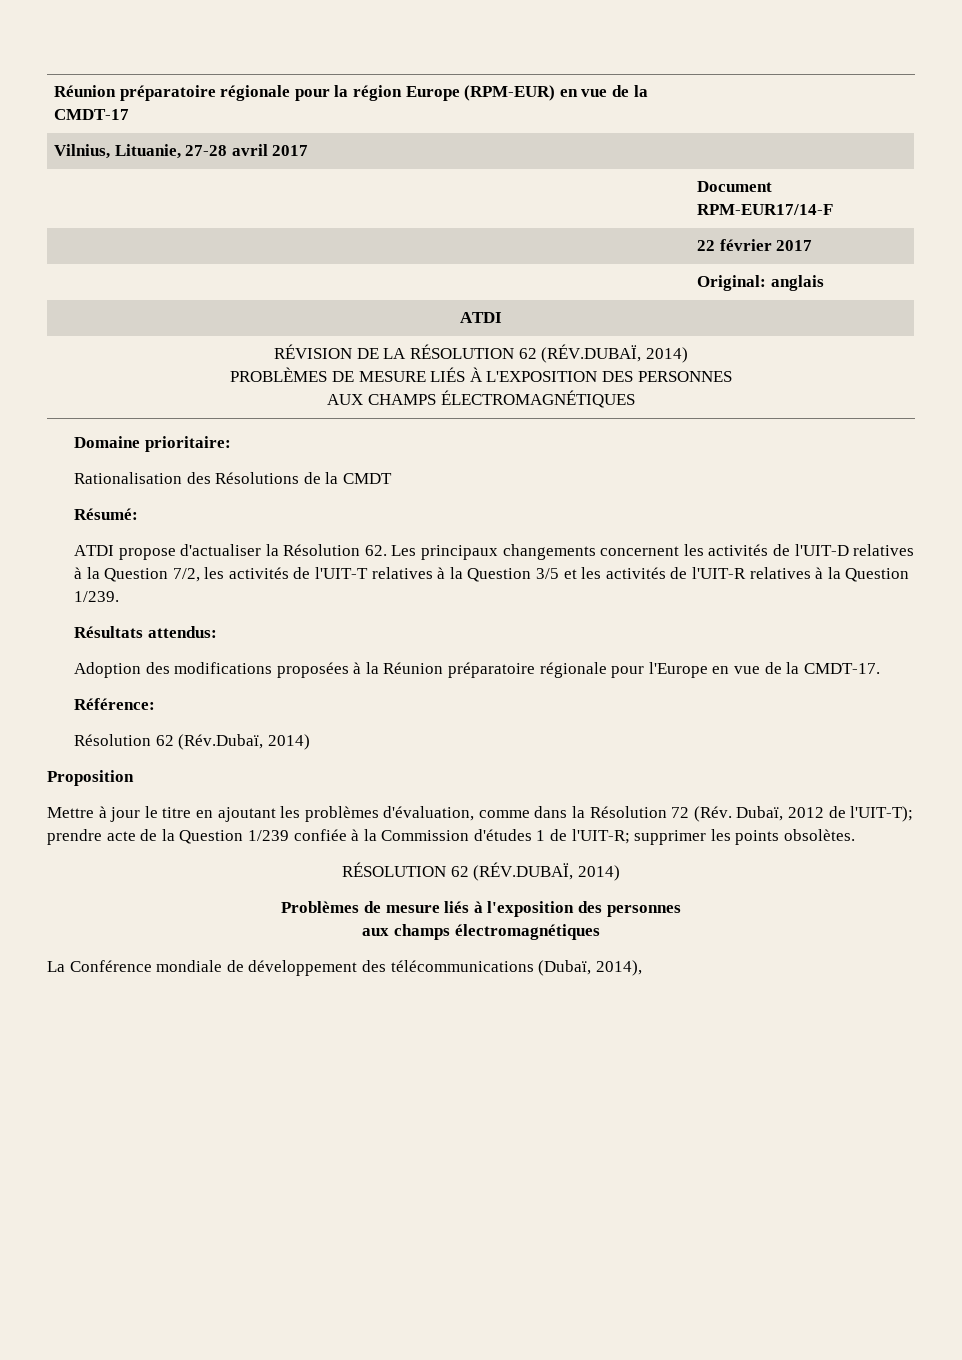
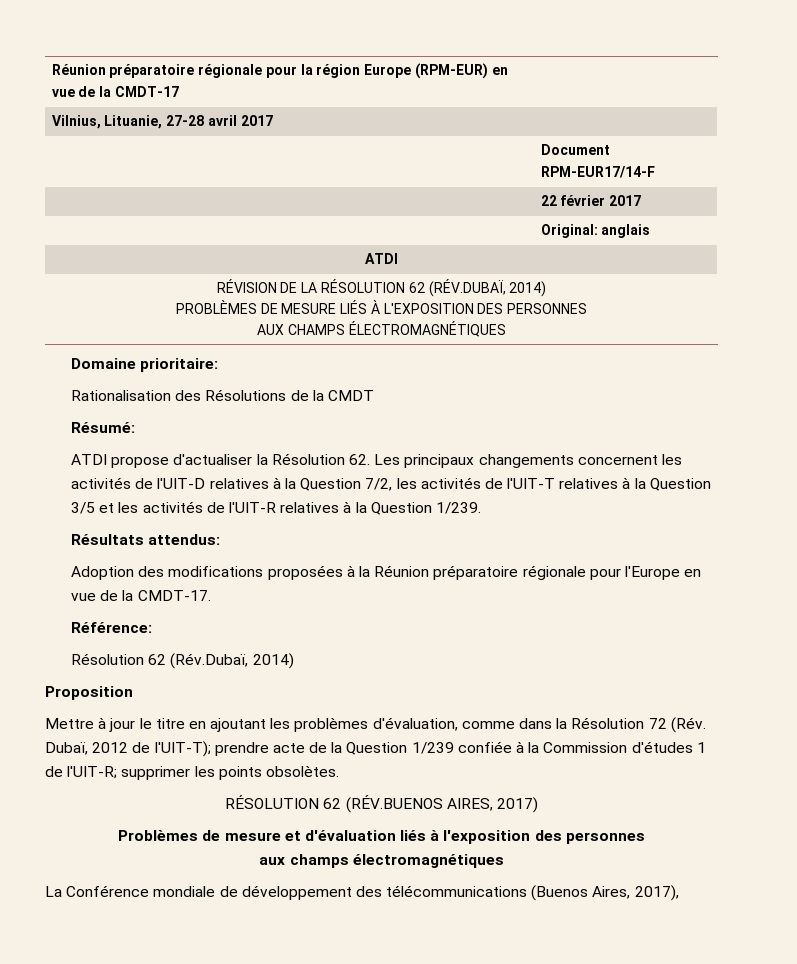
  Mettre à jour le titre en ajoutant les problèmes d'évaluation, comme dans la Résolution 72 (Rév. Dubaï, 2012 de l'UIT-T); prendre acte de la Question 1/239 confiée à la Commission d'études 1 de l'UIT-R; supprimer les points obsolètes.
- RÉSOLUTION 62 (RÉV.DUBAÏ, 2014)
+ RÉSOLUTION 62 (RÉV.BUENOS AIRES, 2017)
- Problèmes de mesure liés à l'exposition des personnes
+ Problèmes de mesure et d'évaluation liés à l'exposition des personnes
- La Conférence mondiale de développement des télécommunications (Dubaï, 2014),
+ La Conférence mondiale de développement des télécommunications (Buenos Aires, 2017),

